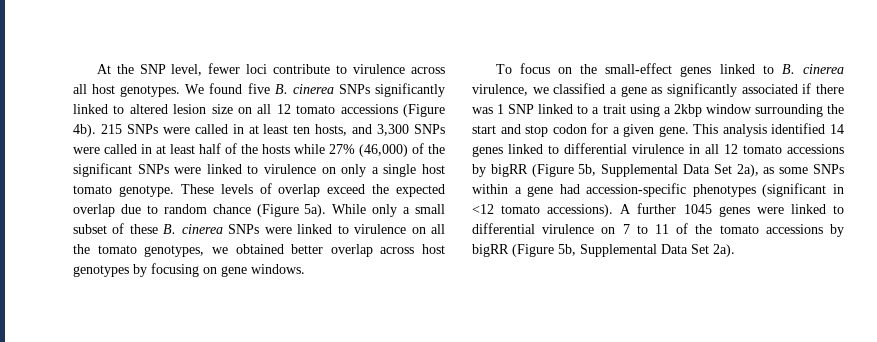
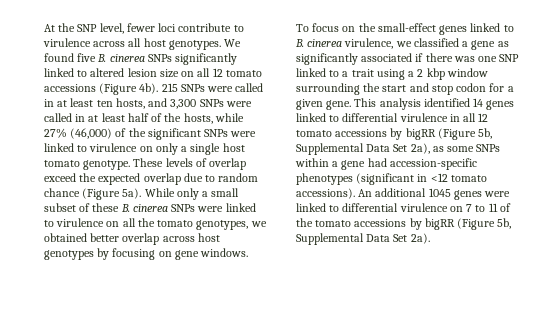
- 215 SNPs were called in at least ten hosts, and 3,300 SNPs were called in at least half of the hosts while 27% (46,000) of the significant SNPs were linked to virulence on only a single host tomato genotype.
+ 215 SNPs were called in at least ten hosts, and 3,300 SNPs were called in at least half of the hosts, while 27% (46,000) of the significant SNPs were linked to virulence on only a single host tomato genotype.
- To focus on the small-effect genes linked to B. cinerea virulence, we classified a gene as significantly associated if there was 1 SNP linked to a trait using a 2kbp window surrounding the start and stop codon for a given gene.
+ To focus on the small-effect genes linked to B. cinerea virulence, we classified a gene as significantly associated if there was one SNP linked to a trait using a 2 kbp window surrounding the start and stop codon for a given gene.
- A further 1045 genes were linked to differential virulence on 7 to 11 of the tomato accessions by bigRR (Figure 5b, Supplemental Data Set 2a).
+ An additional 1045 genes were linked to differential virulence on 7 to 11 of the tomato accessions by bigRR (Figure 5b, Supplemental Data Set 2a).

